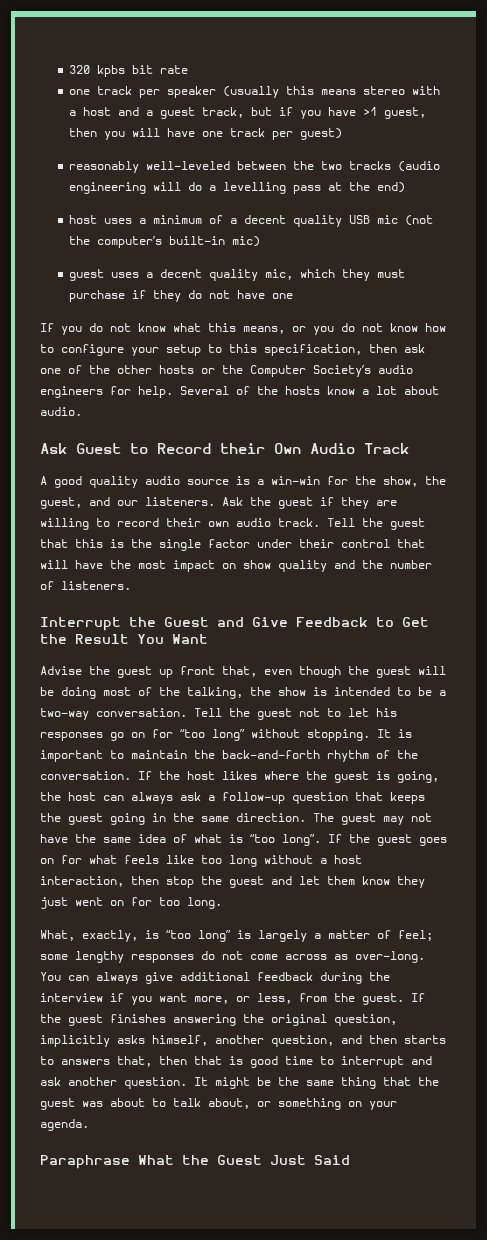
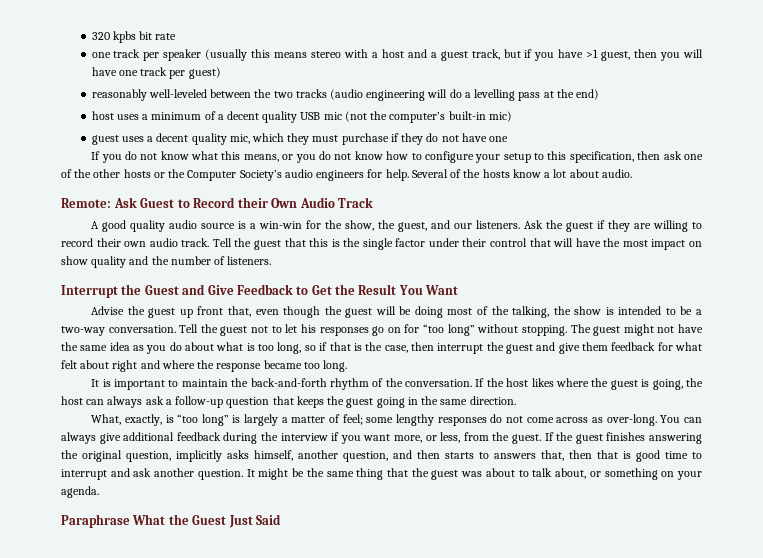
- Ask Guest to Record their Own Audio Track
+ Remote: Ask Guest to Record their Own Audio Track
- Tell the guest not to let his responses go on for “too long” without stopping. It is important to maintain the back-and-forth rhythm of the conversation.
+ Tell the guest not to let his responses go on for “too long” without stopping. The guest might not have the same idea as you do about what is too long, so if that is the case, then interrupt the guest and give them feedback for what felt about right and where the response became too long.
+ It is important to maintain the back-and-forth rhythm of the conversation.
- The guest may not have the same idea of what is “too long”. If the guest goes on for what feels like too long without a host interaction, then stop the guest and let them know they just went on for too long.

